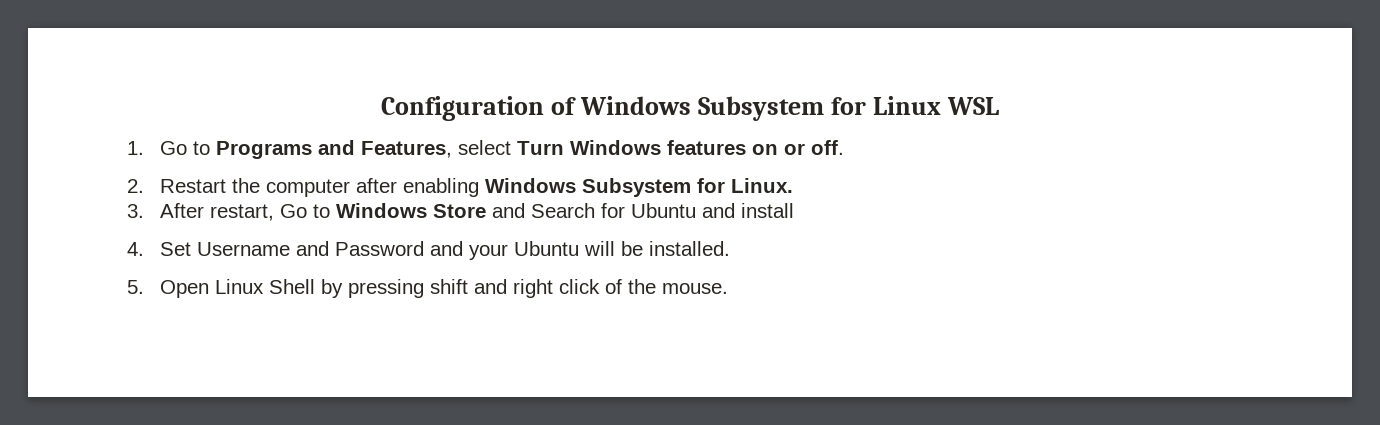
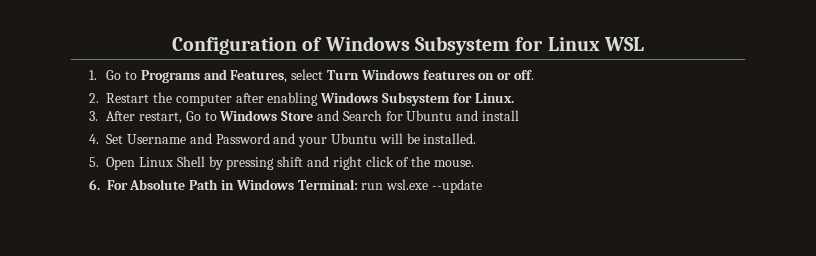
+ 6. For Absolute Path in Windows Terminal: run wsl.exe --update

